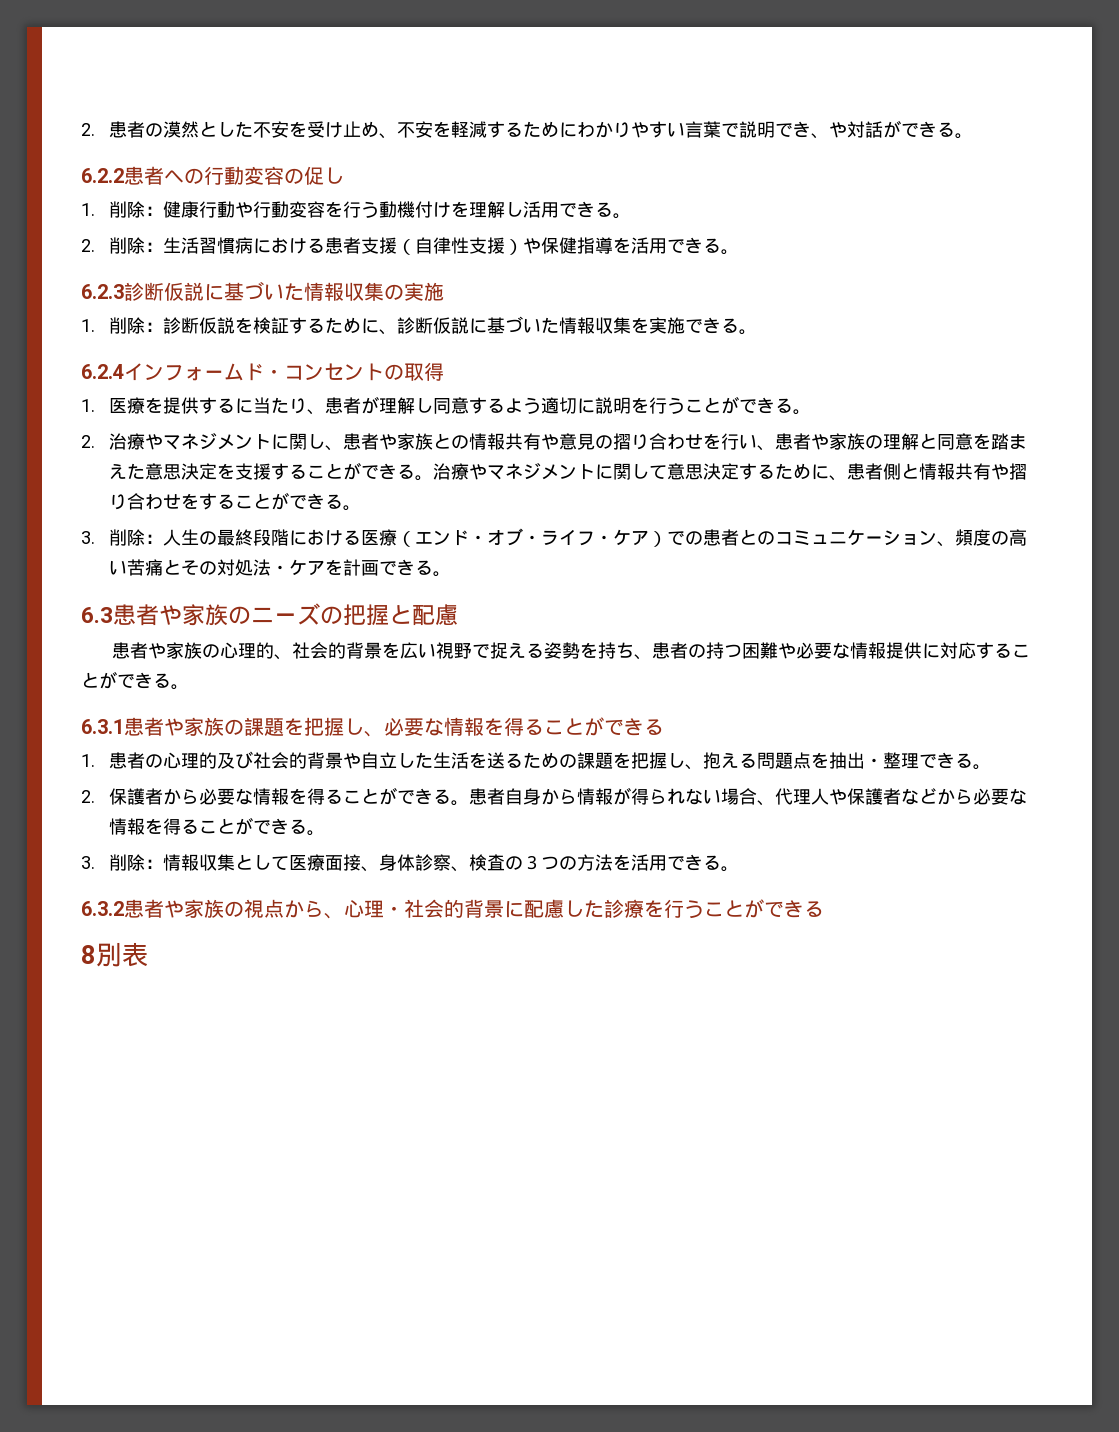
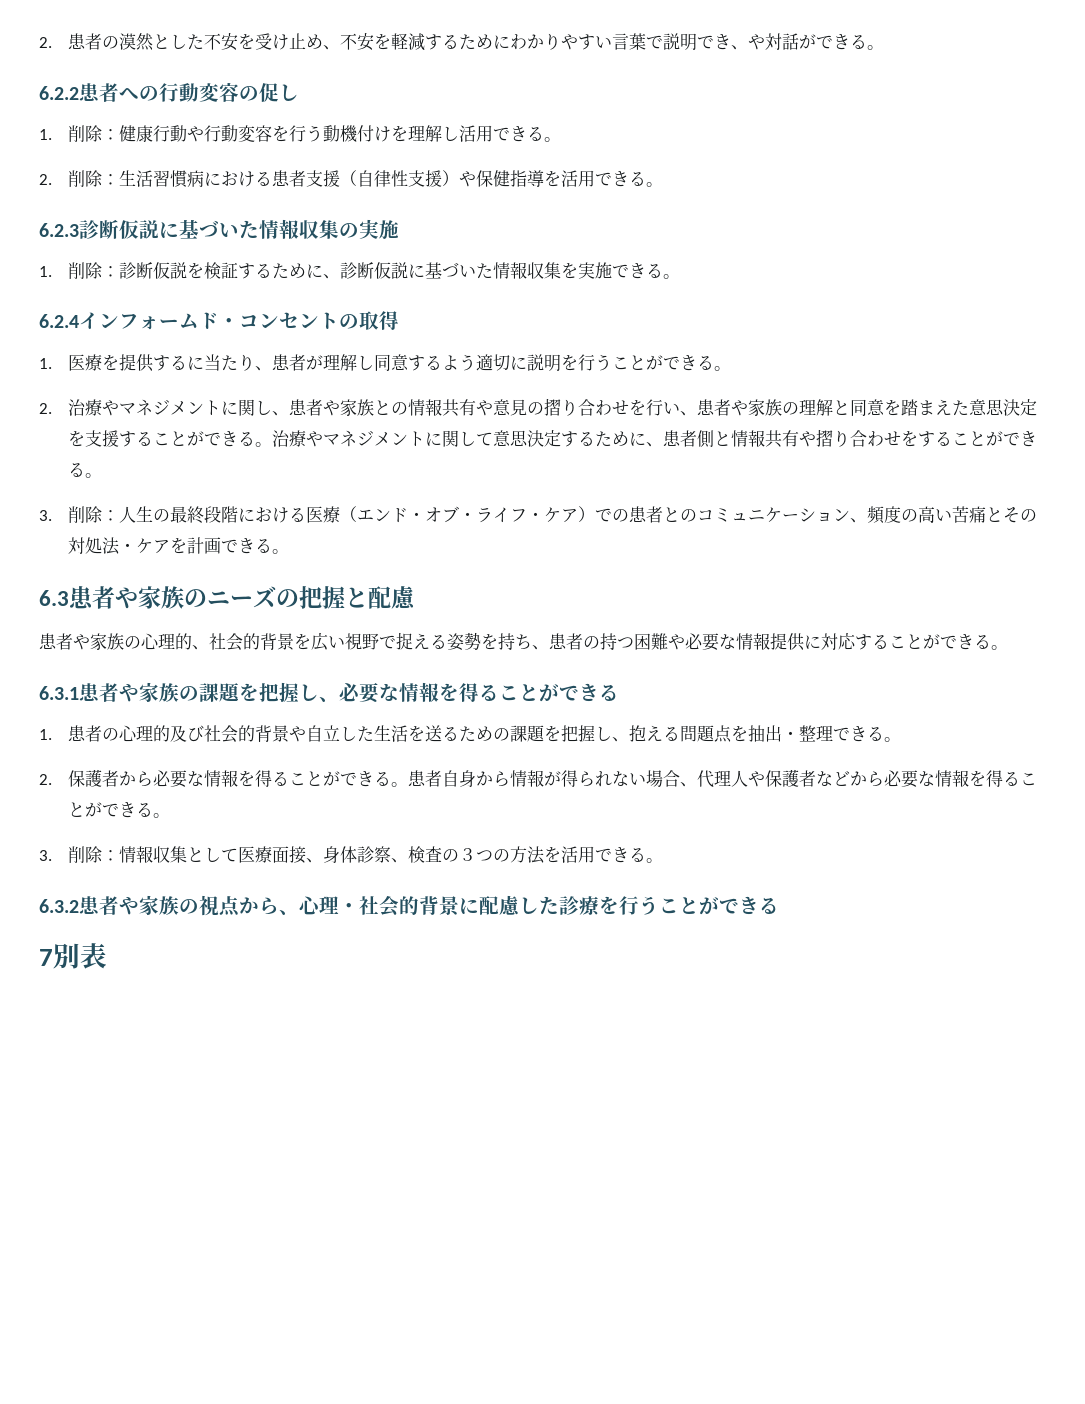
- 8別表
+ 7別表

